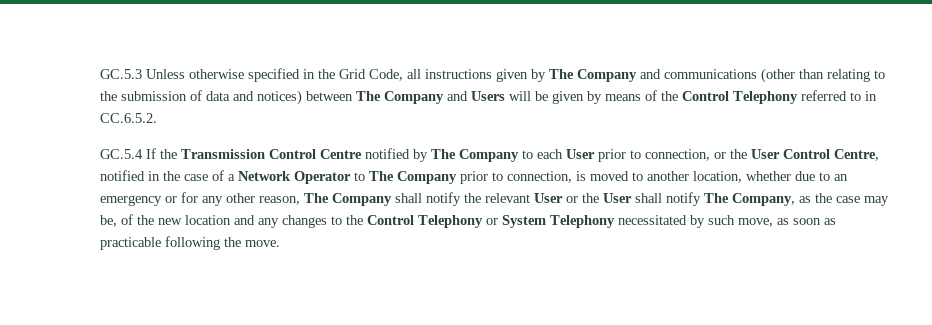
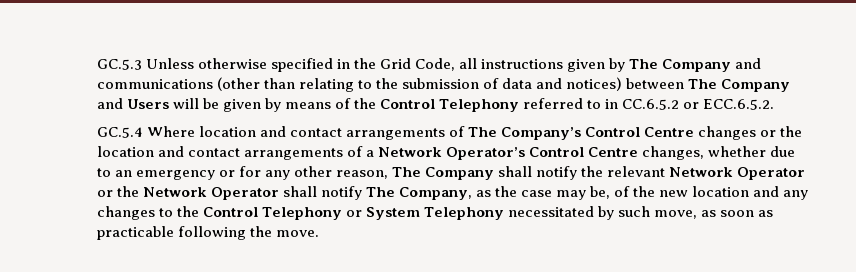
- GC.5.3 Unless otherwise specified in the Grid Code, all instructions given by The Company and communications (other than relating to the submission of data and notices) between The Company and Users will be given by means of the Control Telephony referred to in CC.6.5.2.
- GC.5.4 If the Transmission Control Centre notified by The Company to each User prior to connection, or the User Control Centre, notified in the case of a Network Operator to The Company prior to connection, is moved to another location, whether due to an emergency or for any other reason, The Company shall notify the relevant User or the User shall notify The Company, as the case may be, of the new location and any changes to the Control Telephony or System Telephony necessitated by such move, as soon as practicable following the move.
+ GC.5.3 Unless otherwise specified in the Grid Code, all instructions given by The Company and communications (other than relating to the submission of data and notices) between The Company and Users will be given by means of the Control Telephony referred to in CC.6.5.2 or ECC.6.5.2.
+ GC.5.4 Where location and contact arrangements of The Company’s Control Centre changes or the location and contact arrangements of a Network Operator’s Control Centre changes, whether due to an emergency or for any other reason, The Company shall notify the relevant Network Operator or the Network Operator shall notify The Company, as the case may be, of the new location and any changes to the Control Telephony or System Telephony necessitated by such move, as soon as practicable following the move.

